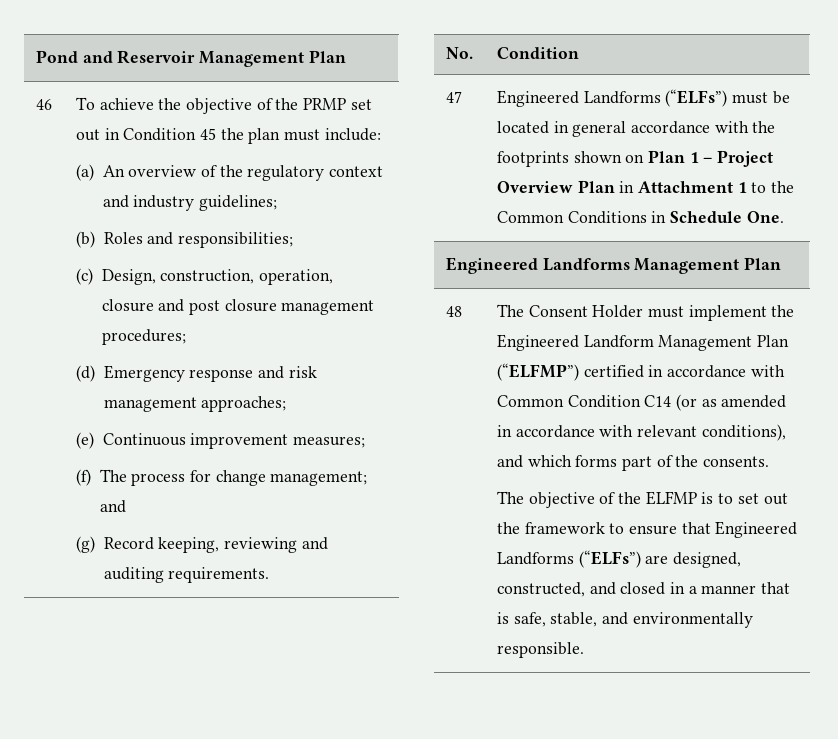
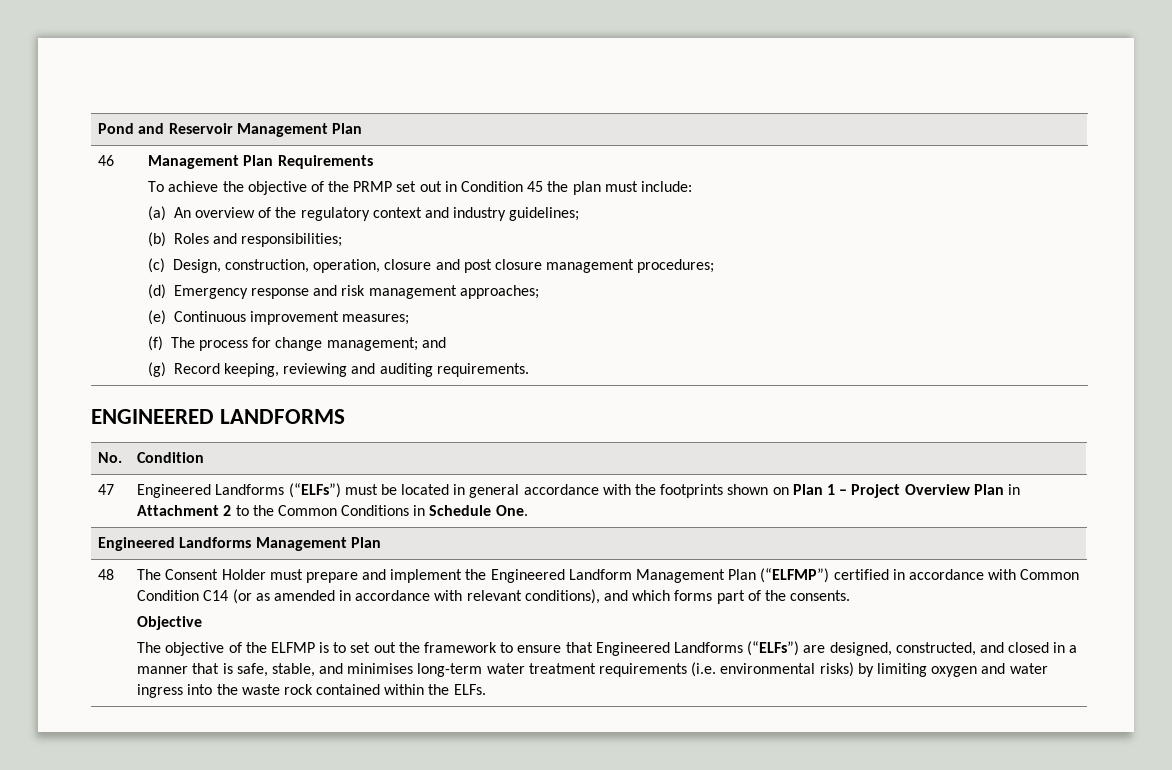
+ Management Plan Requirements
+ ENGINEERED LANDFORMS
- 47 | Engineered Landforms (“ELFs”) must be located in general accordance with the footprints shown on Plan 1 – Project Overview Plan in Attachment 1 to the Common Conditions in Schedule One.
+ 47 | Engineered Landforms (“ELFs”) must be located in general accordance with the footprints shown on Plan 1 – Project Overview Plan in Attachment 2 to the Common Conditions in Schedule One.
- The Consent Holder must implement the Engineered Landform Management Plan (“ELFMP”) certified in accordance with Common Condition C14 (or as amended in accordance with relevant conditions), and which forms part of the consents.
+ The Consent Holder must prepare and implement the Engineered Landform Management Plan (“ELFMP”) certified in accordance with Common Condition C14 (or as amended in accordance with relevant conditions), and which forms part of the consents.
+ Objective
- The objective of the ELFMP is to set out the framework to ensure that Engineered Landforms (“ELFs”) are designed, constructed, and closed in a manner that is safe, stable, and environmentally responsible.
+ The objective of the ELFMP is to set out the framework to ensure that Engineered Landforms (“ELFs”) are designed, constructed, and closed in a manner that is safe, stable, and minimises long-term water treatment requirements (i.e. environmental risks) by limiting oxygen and water ingress into the waste rock contained within the ELFs.

